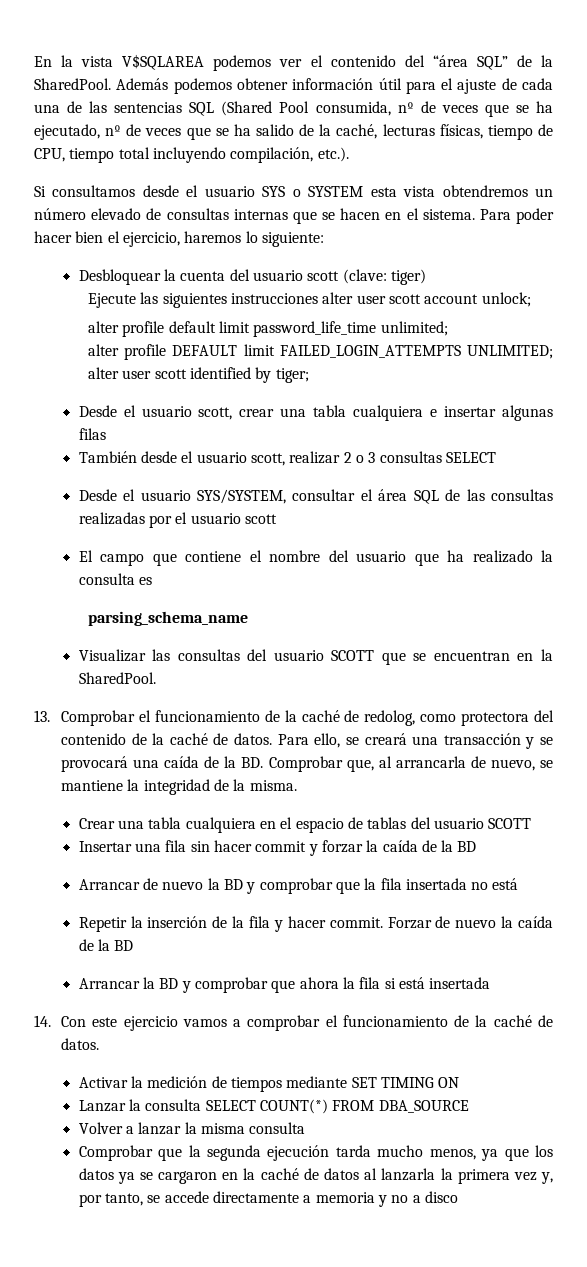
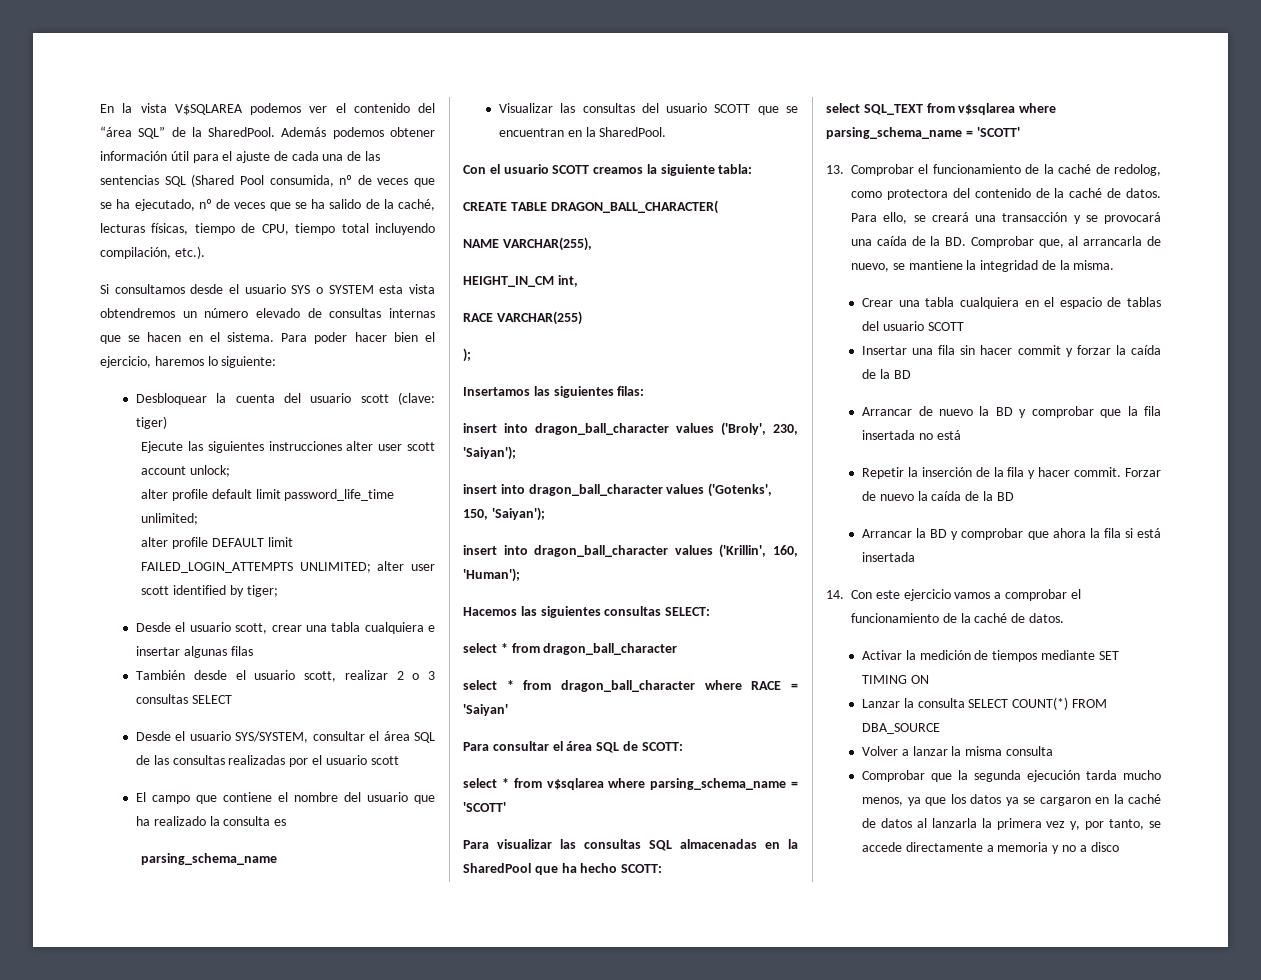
+ Con el usuario SCOTT creamos la siguiente tabla:
+ CREATE TABLE DRAGON_BALL_CHARACTER(
+ NAME VARCHAR(255),
+ HEIGHT_IN_CM int,
+ RACE VARCHAR(255)
+ );
+ Insertamos las siguientes filas:
+ insert into dragon_ball_character values ('Broly', 230, 'Saiyan');
+ insert into dragon_ball_character values ('Gotenks', 150, 'Saiyan');
+ insert into dragon_ball_character values ('Krillin', 160, 'Human');
+ Hacemos las siguientes consultas SELECT:
+ select * from dragon_ball_character
+ select * from dragon_ball_character where RACE = 'Saiyan'
+ Para consultar el área SQL de SCOTT:
+ select * from v$sqlarea where parsing_schema_name = 'SCOTT'
+ Para visualizar las consultas SQL almacenadas en la SharedPool que ha hecho SCOTT:
+ select SQL_TEXT from v$sqlarea where parsing_schema_name = 'SCOTT'

